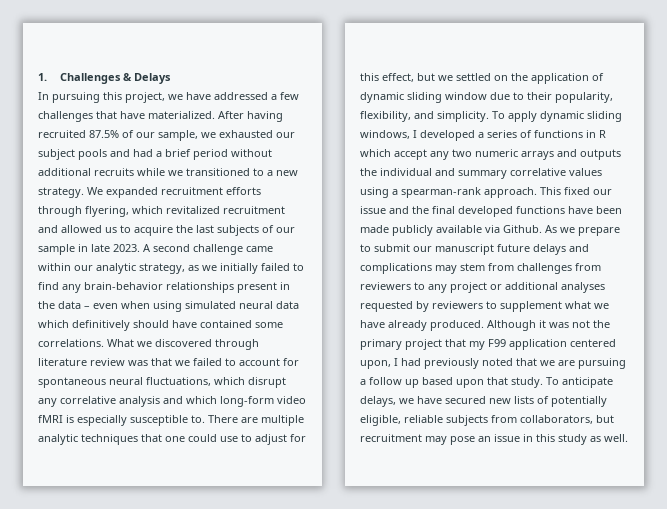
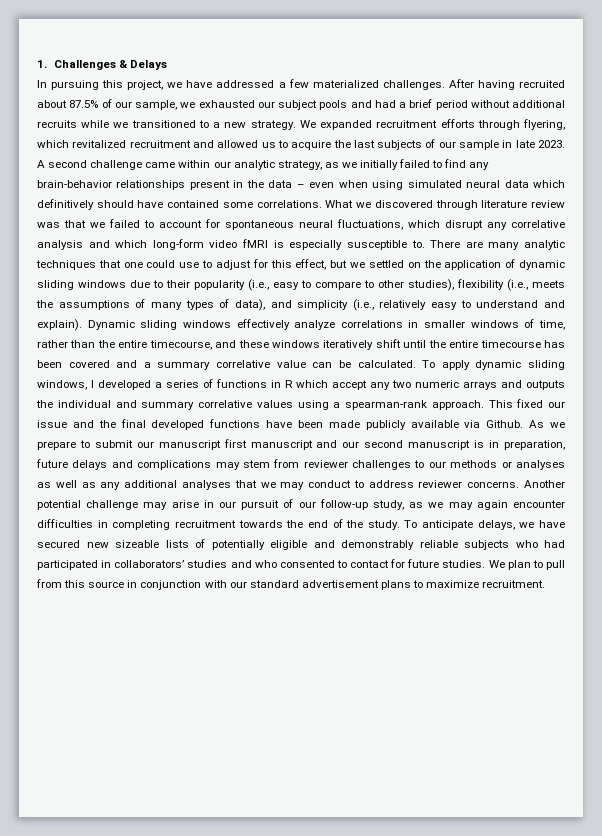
- In pursuing this project, we have addressed a few challenges that have materialized.
+ In pursuing this project, we have addressed a few materialized challenges.
- After having recruited 87.5% of our sample, we exhausted our subject pools and had a brief period without additional recruits while we transitioned to a new strategy.
+ After having recruited about 87.5% of our sample, we exhausted our subject pools and had a brief period without additional recruits while we transitioned to a new strategy.
- There are multiple analytic techniques that one could use to adjust for this effect, but we settled on the application of dynamic sliding window due to their popularity, flexibility, and simplicity.
+ There are many analytic techniques that one could use to adjust for this effect, but we settled on the application of dynamic sliding windows due to their popularity (i.e., easy to compare to other studies), flexibility (i.e., meets the assumptions of many types of data), and simplicity (i.e., relatively easy to understand and explain). Dynamic sliding windows effectively analyze correlations in smaller windows of time, rather than the entire timecourse, and these windows iteratively shift until the entire timecourse has been covered and a summary correlative value can be calculated.
- As we prepare to submit our manuscript future delays and complications may stem from challenges from reviewers to any project or additional analyses requested by reviewers to supplement what we have already produced. Although it was not the primary project that my F99 application centered upon, I had previously noted that we are pursuing a follow up based upon that study.
+ As we prepare to submit our manuscript first manuscript and our second manuscript is in preparation, future delays and complications may stem from reviewer challenges to our methods or analyses as well as any additional analyses that we may conduct to address reviewer concerns. Another potential challenge may arise in our pursuit of our follow-up study, as we may again encounter difficulties in completing recruitment towards the end of the study.
- To anticipate delays, we have secured new lists of potentially eligible, reliable subjects from collaborators, but recruitment may pose an issue in this study as well.
+ To anticipate delays, we have secured new sizeable lists of potentially eligible and demonstrably reliable subjects who had participated in collaborators’ studies and who consented to contact for future studies. We plan to pull from this source in conjunction with our standard advertisement plans to maximize recruitment.

